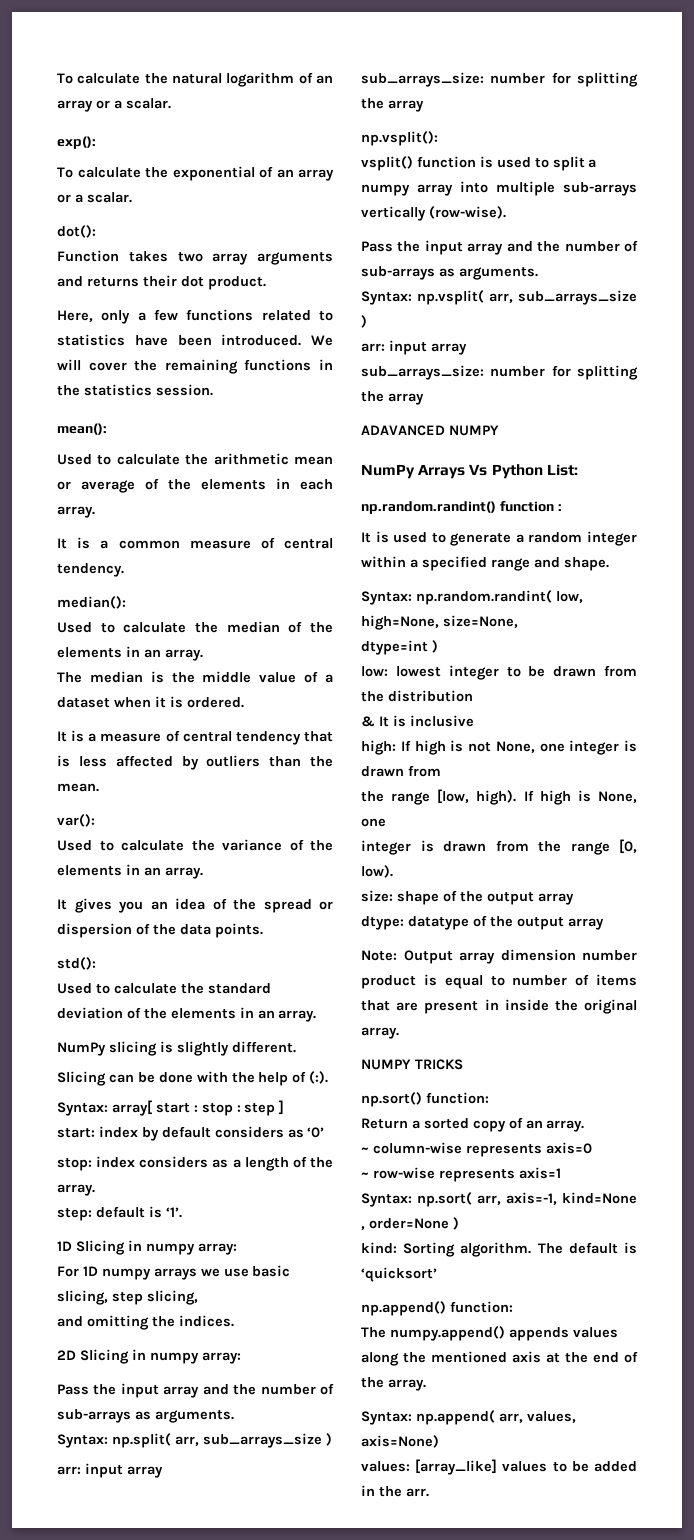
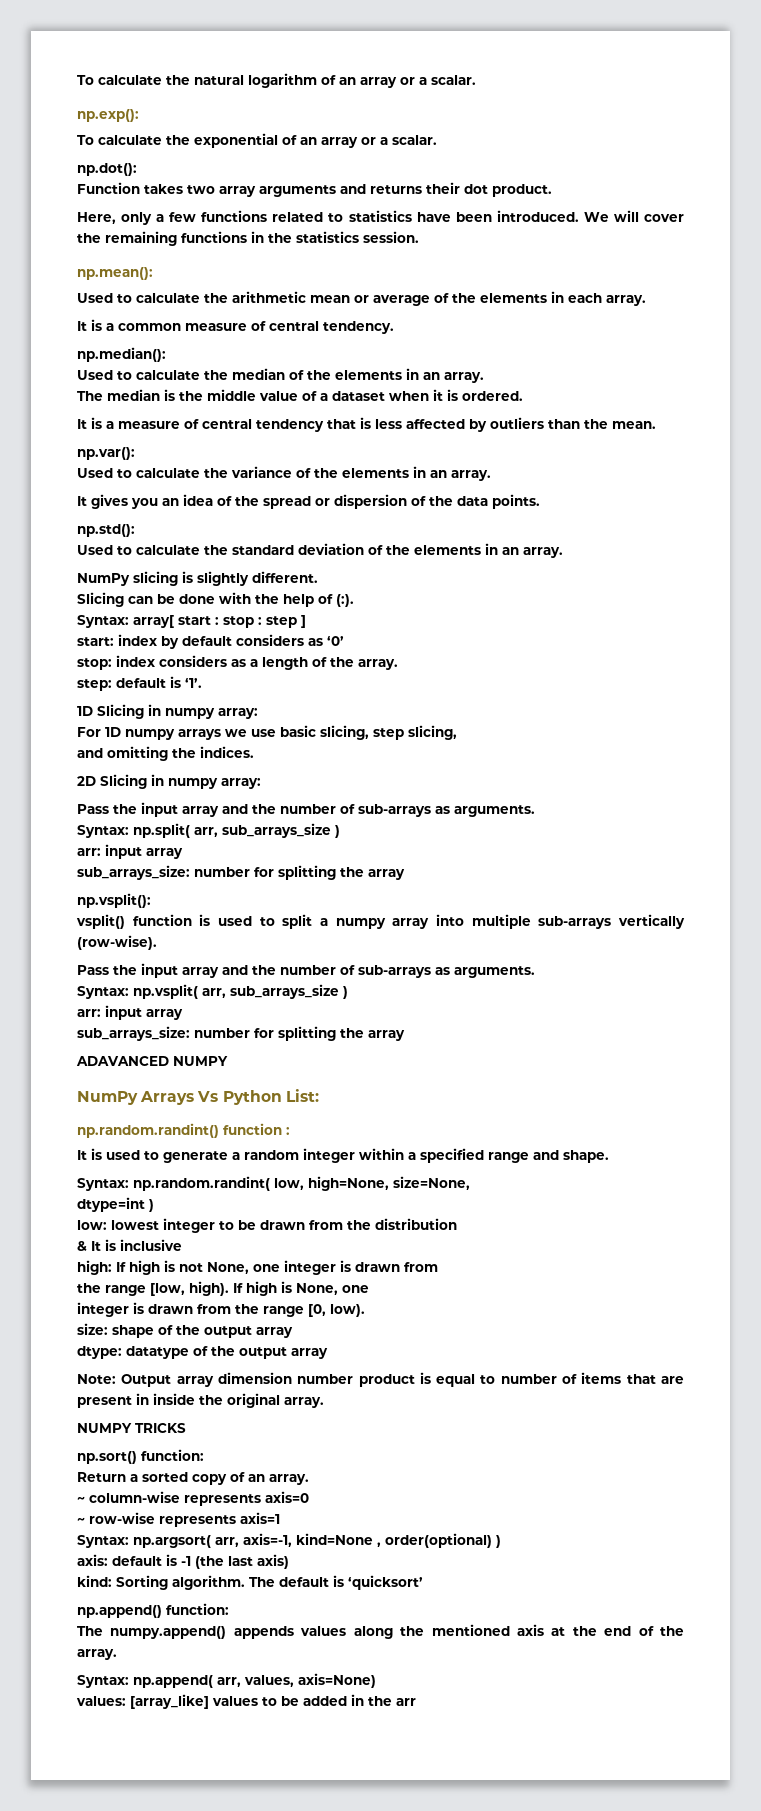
- exp():
+ np.exp():
- dot():
+ np.dot():
- mean():
+ np.mean():
- median():
+ np.median():
- var():
+ np.var():
- std():
+ np.std():
- Syntax: np.sort( arr, axis=-1, kind=None , order=None )
+ Syntax: np.argsort( arr, axis=-1, kind=None , order(optional) )
+ axis: default is -1 (the last axis)
- values: [array_like] values to be added in the arr.
+ values: [array_like] values to be added in the arr

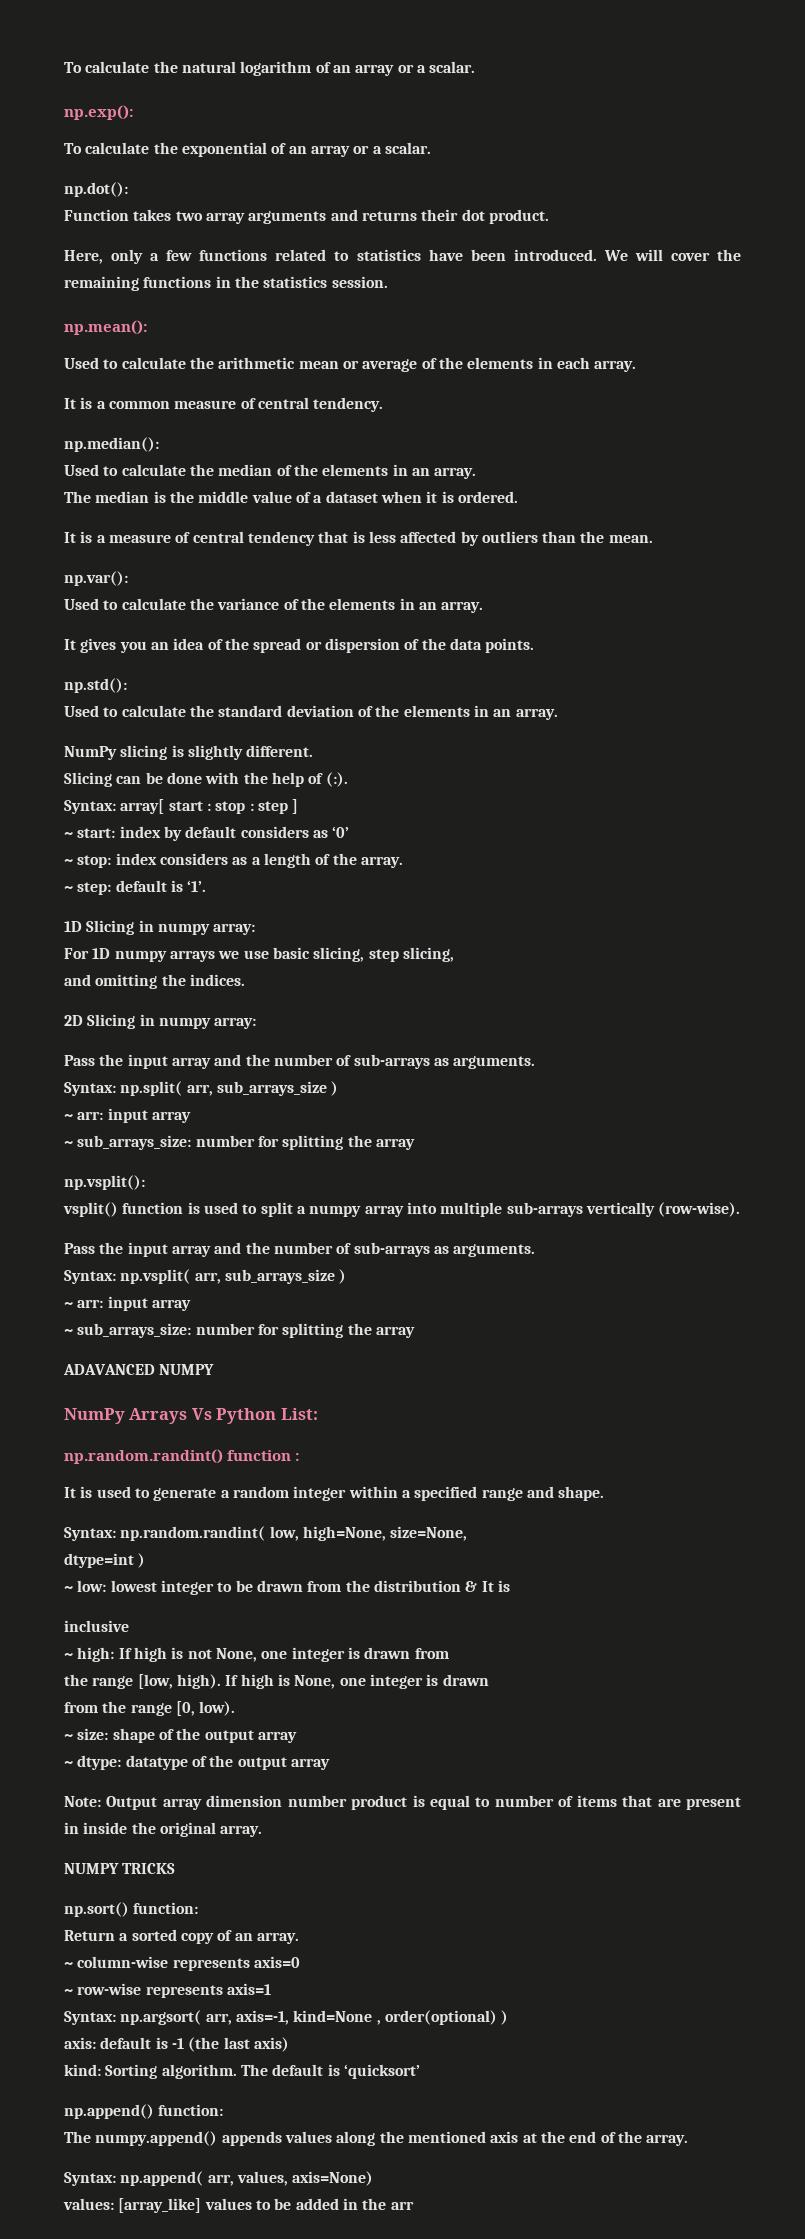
- start: index by default considers as ‘0’
+ ~ start: index by default considers as ‘0’
- stop: index considers as a length of the array.
+ ~ stop: index considers as a length of the array.
- step: default is ‘1’.
+ ~ step: default is ‘1’.
  Syntax: np.split( arr, sub_arrays_size )
- arr: input array
- sub_arrays_size: number for splitting the array
+ ~ arr: input array
+ ~ sub_arrays_size: number for splitting the array
  Syntax: np.vsplit( arr, sub_arrays_size )
- arr: input array
- sub_arrays_size: number for splitting the array
+ ~ arr: input array
+ ~ sub_arrays_size: number for splitting the array
- low: lowest integer to be drawn from the distribution
- & It is inclusive
+ ~ low: lowest integer to be drawn from the distribution & It is
+ inclusive
- high: If high is not None, one integer is drawn from
+ ~ high: If high is not None, one integer is drawn from
- If high is None, one
- integer is drawn from the range [0, low).
+ If high is None, one integer is drawn
+ from the range [0, low).
- size: shape of the output array
+ ~ size: shape of the output array
- dtype: datatype of the output array
+ ~ dtype: datatype of the output array

